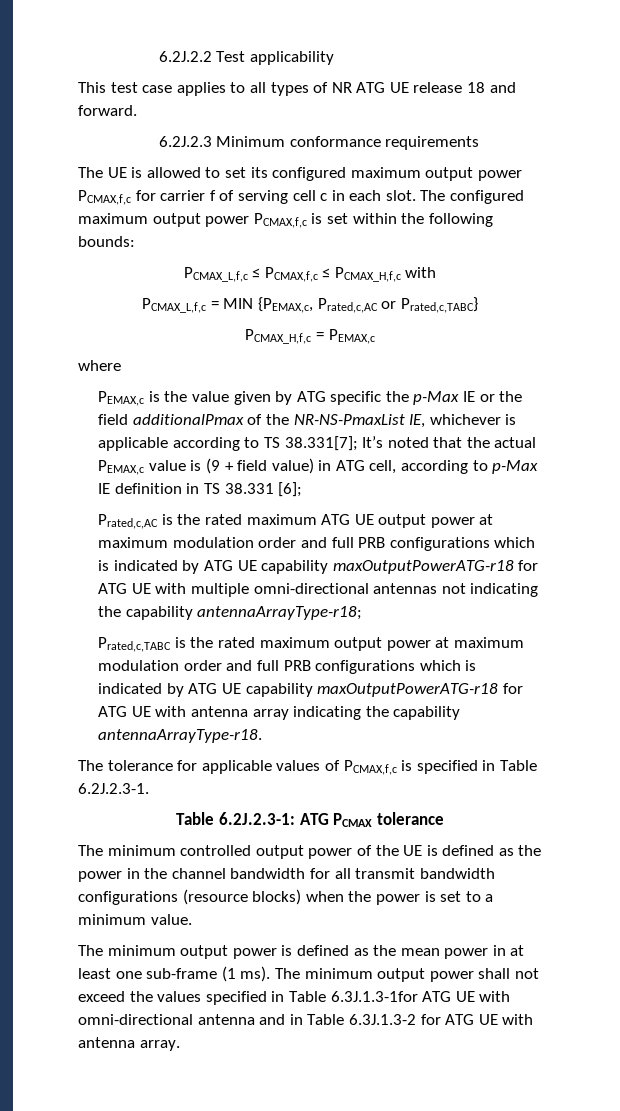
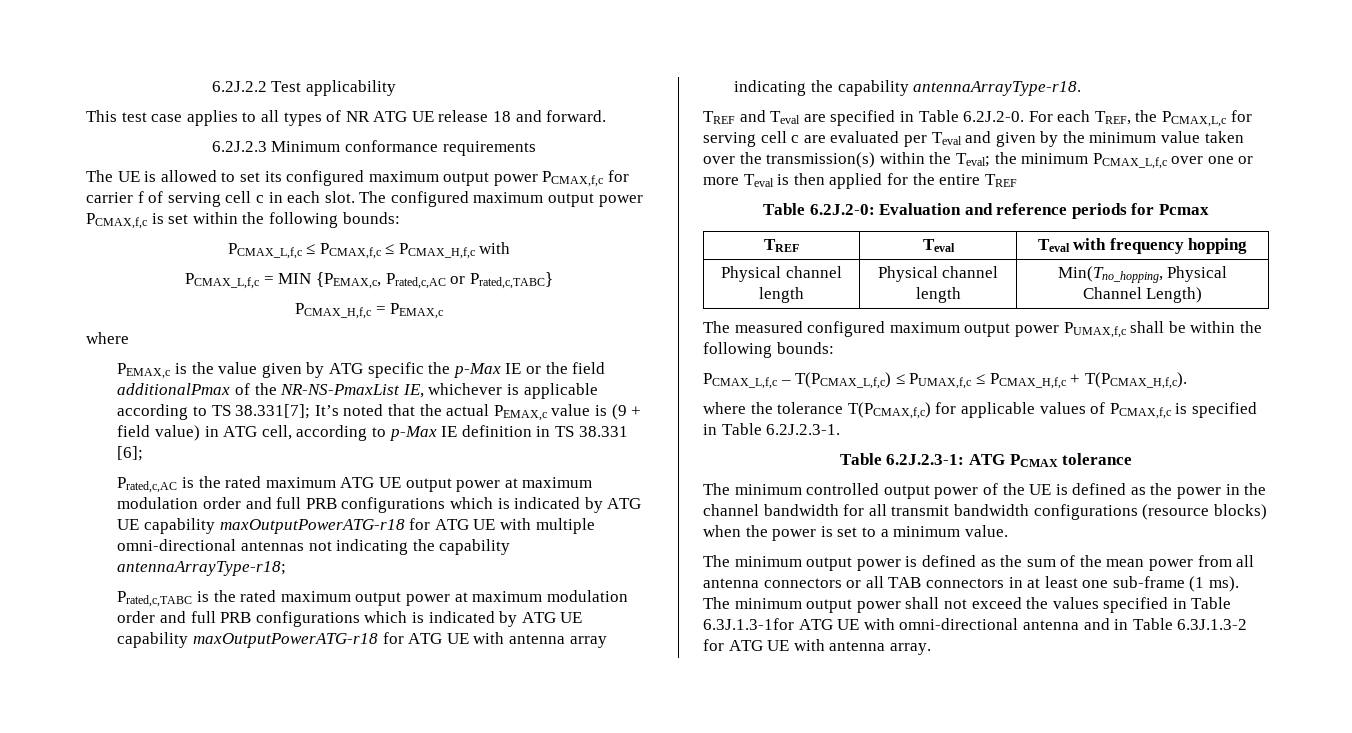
- The tolerance for applicable values of PCMAX,f,c is specified in Table 6.2J.2.3-1.
+ TREF and Teval are specified in Table 6.2J.2-0. For each TREF, the PCMAX,L,c for serving cell c are evaluated per Teval and given by the minimum value taken over the transmission(s) within the Teval; the minimum PCMAX_L,f,c over one or more Teval is then applied for the entire TREF
+ Table 6.2J.2-0: Evaluation and reference periods for Pcmax
+ TREF | Teval | Teval with frequency hopping
+ Physical channel length | Physical channel length | Min(Tno_hopping, Physical Channel Length)
+ The measured configured maximum output power PUMAX,f,c shall be within the following bounds:
+ PCMAX_L,f,c – T(PCMAX_L,f,c) ≤ PUMAX,f,c ≤ PCMAX_H,f,c + T(PCMAX_H,f,c).
+ where the tolerance T(PCMAX,f,c) for applicable values of PCMAX,f,c is specified in Table 6.2J.2.3-1.
- The minimum output power is defined as the mean power in at least one sub-frame (1 ms).
+ The minimum output power is defined as the sum of the mean power from all antenna connectors or all TAB connectors in at least one sub-frame (1 ms).

